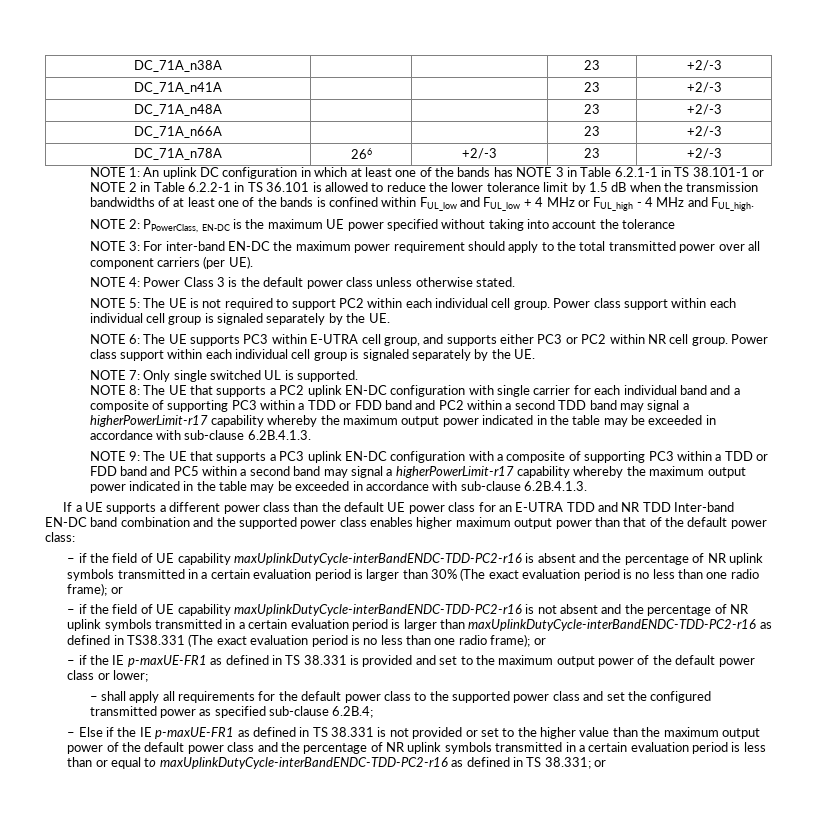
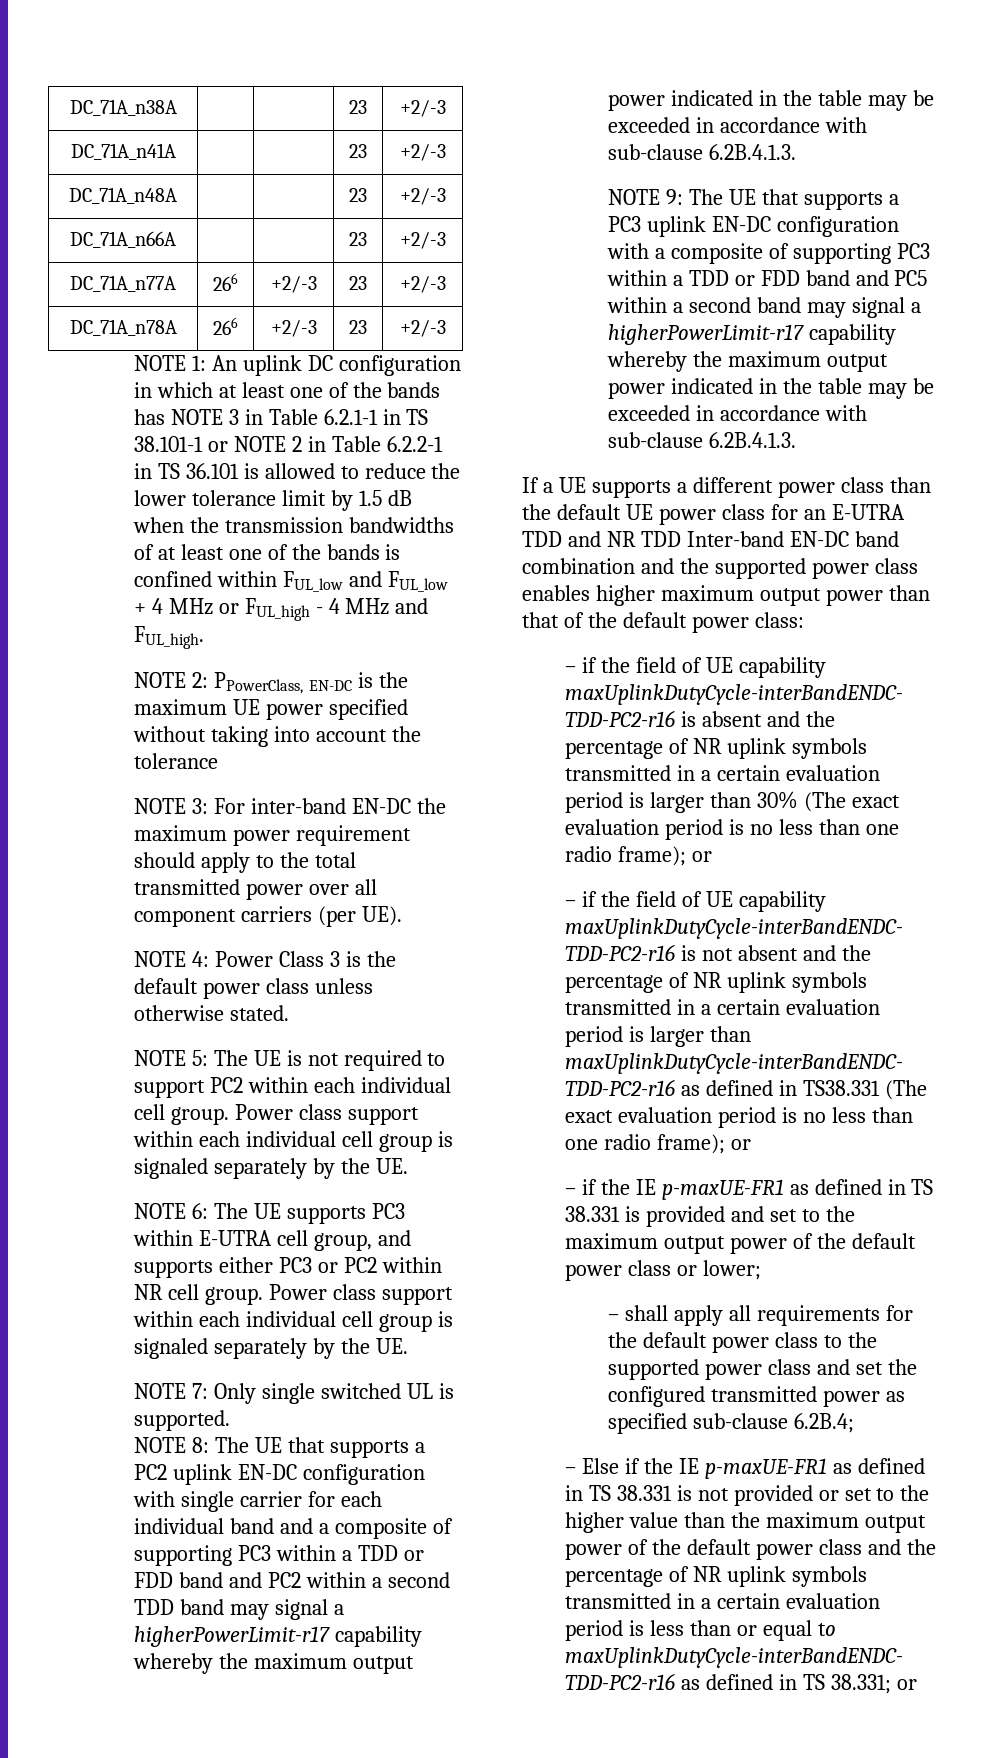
+ DC_71A_n77A | 266 | +2/-3 | 23 | +2/-3

